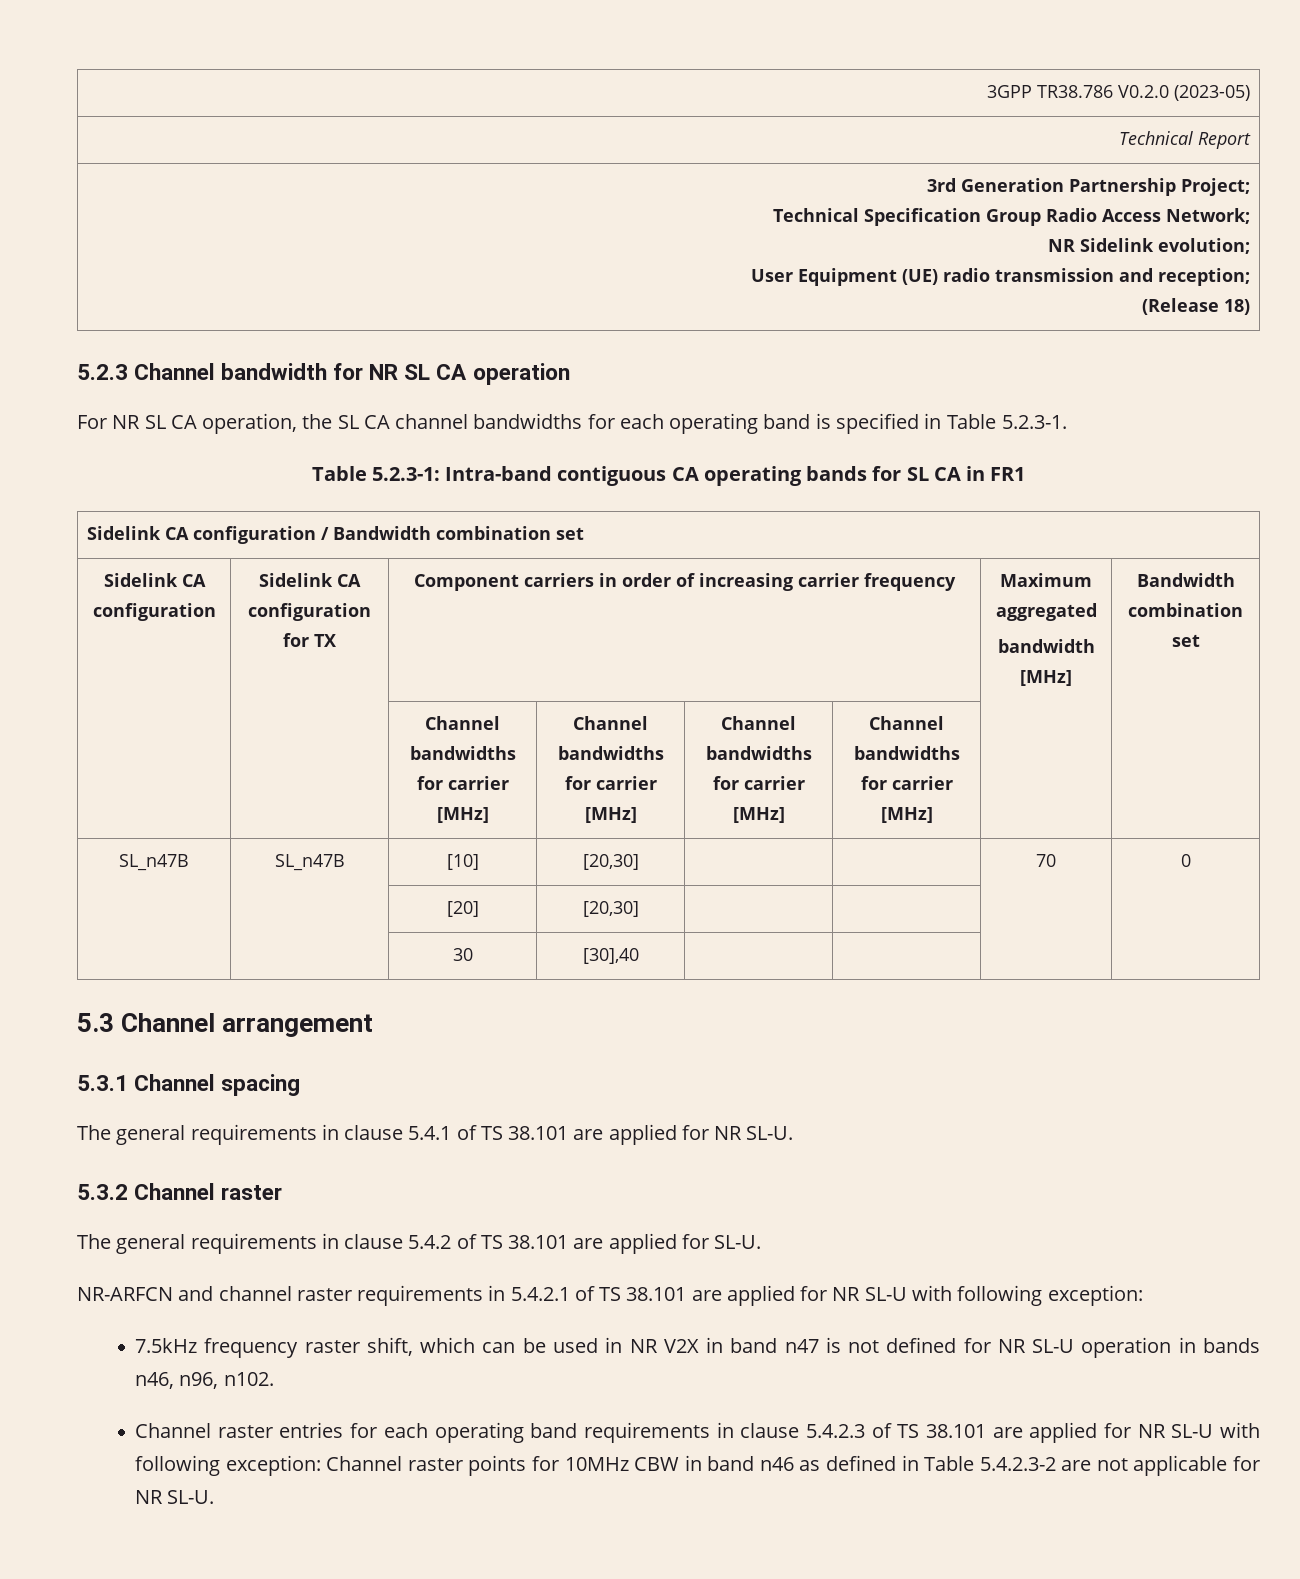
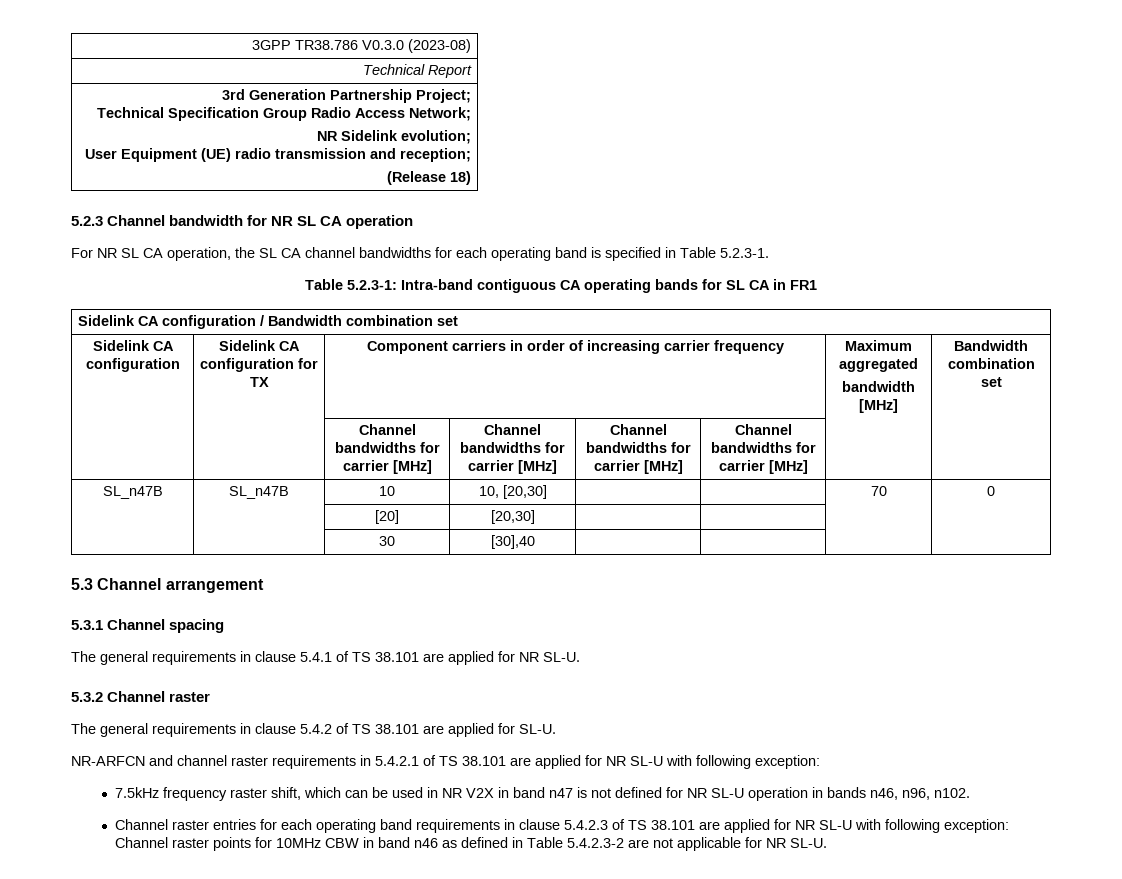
- 3GPP TR38.786 V0.2.0 (2023-05)
+ 3GPP TR38.786 V0.3.0 (2023-08)
- SL_n47B | SL_n47B | [10] | [20,30] | | | 70 | 0
+ SL_n47B | SL_n47B | 10 | 10, [20,30] | | | 70 | 0

